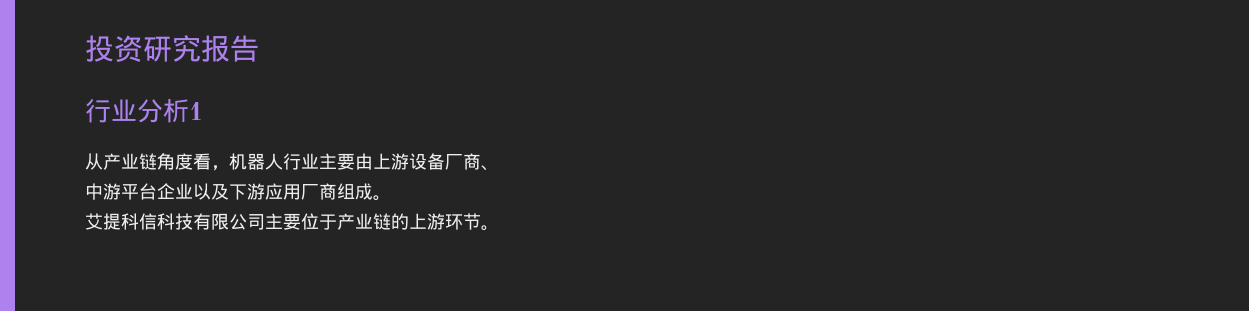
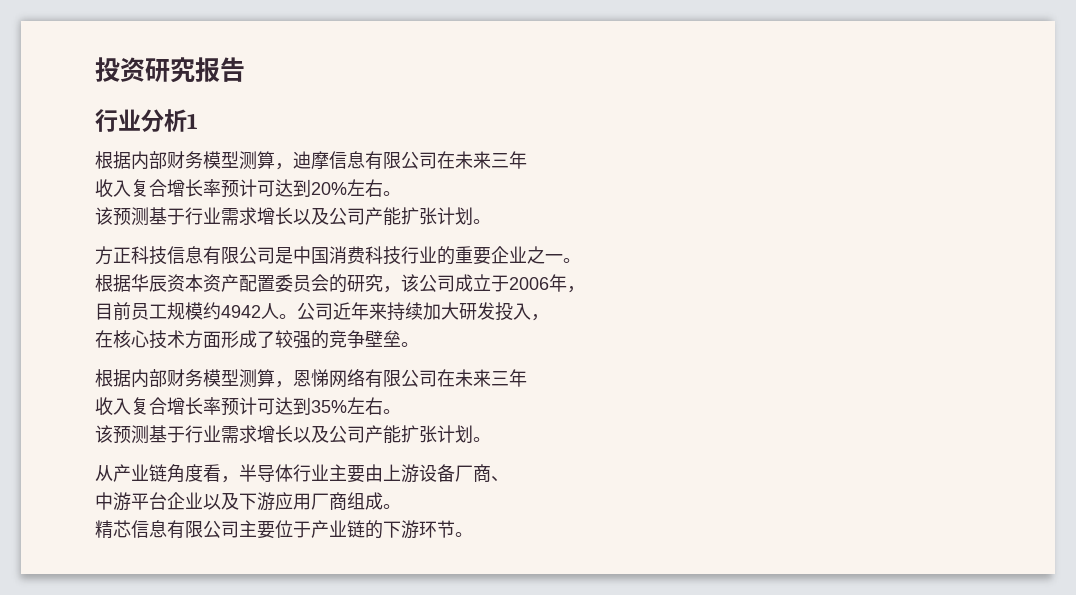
+ 根据内部财务模型测算，迪摩信息有限公司在未来三年
+ 收入复合增长率预计可达到20%左右。
+ 该预测基于行业需求增长以及公司产能扩张计划。
+ 方正科技信息有限公司是中国消费科技行业的重要企业之一。
+ 根据华辰资本资产配置委员会的研究，该公司成立于2006年，
+ 目前员工规模约4942人。公司近年来持续加大研发投入，
+ 在核心技术方面形成了较强的竞争壁垒。
+ 根据内部财务模型测算，恩悌网络有限公司在未来三年
+ 收入复合增长率预计可达到35%左右。
+ 该预测基于行业需求增长以及公司产能扩张计划。
- 从产业链角度看，机器人行业主要由上游设备厂商、
+ 从产业链角度看，半导体行业主要由上游设备厂商、
- 艾提科信科技有限公司主要位于产业链的上游环节。
+ 精芯信息有限公司主要位于产业链的下游环节。

